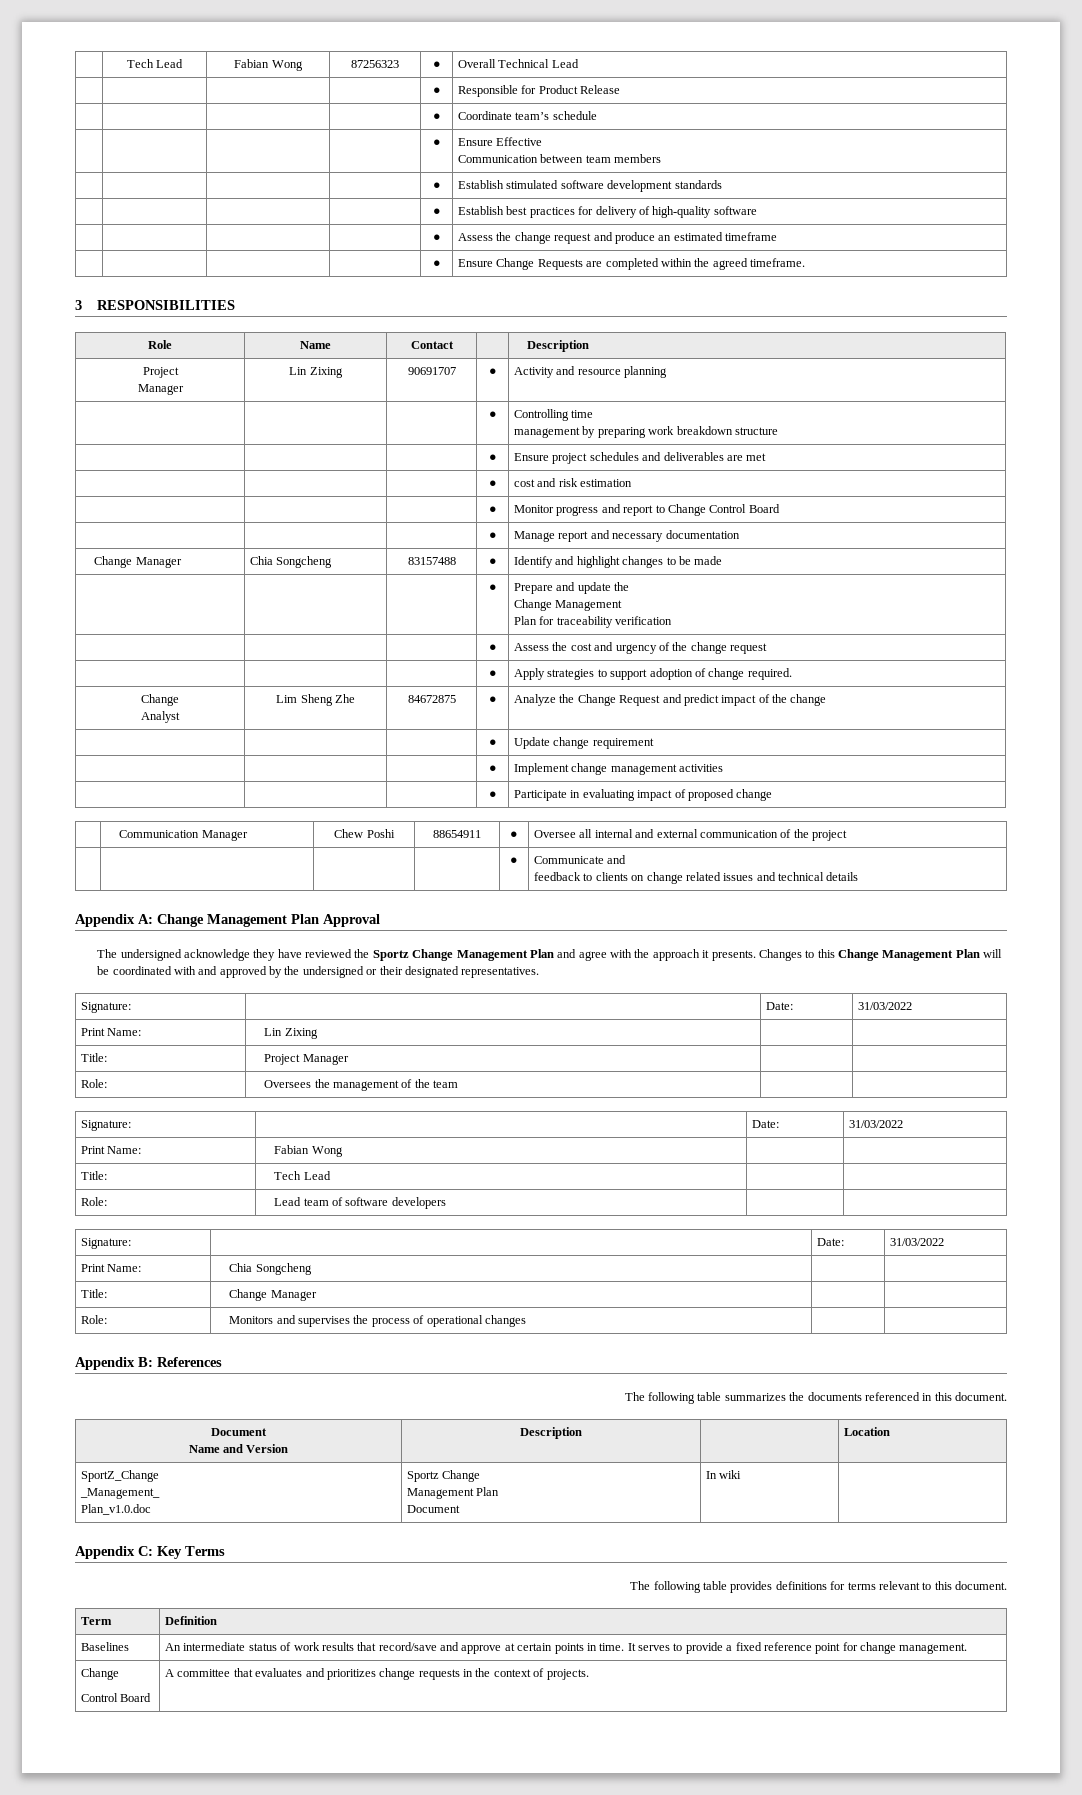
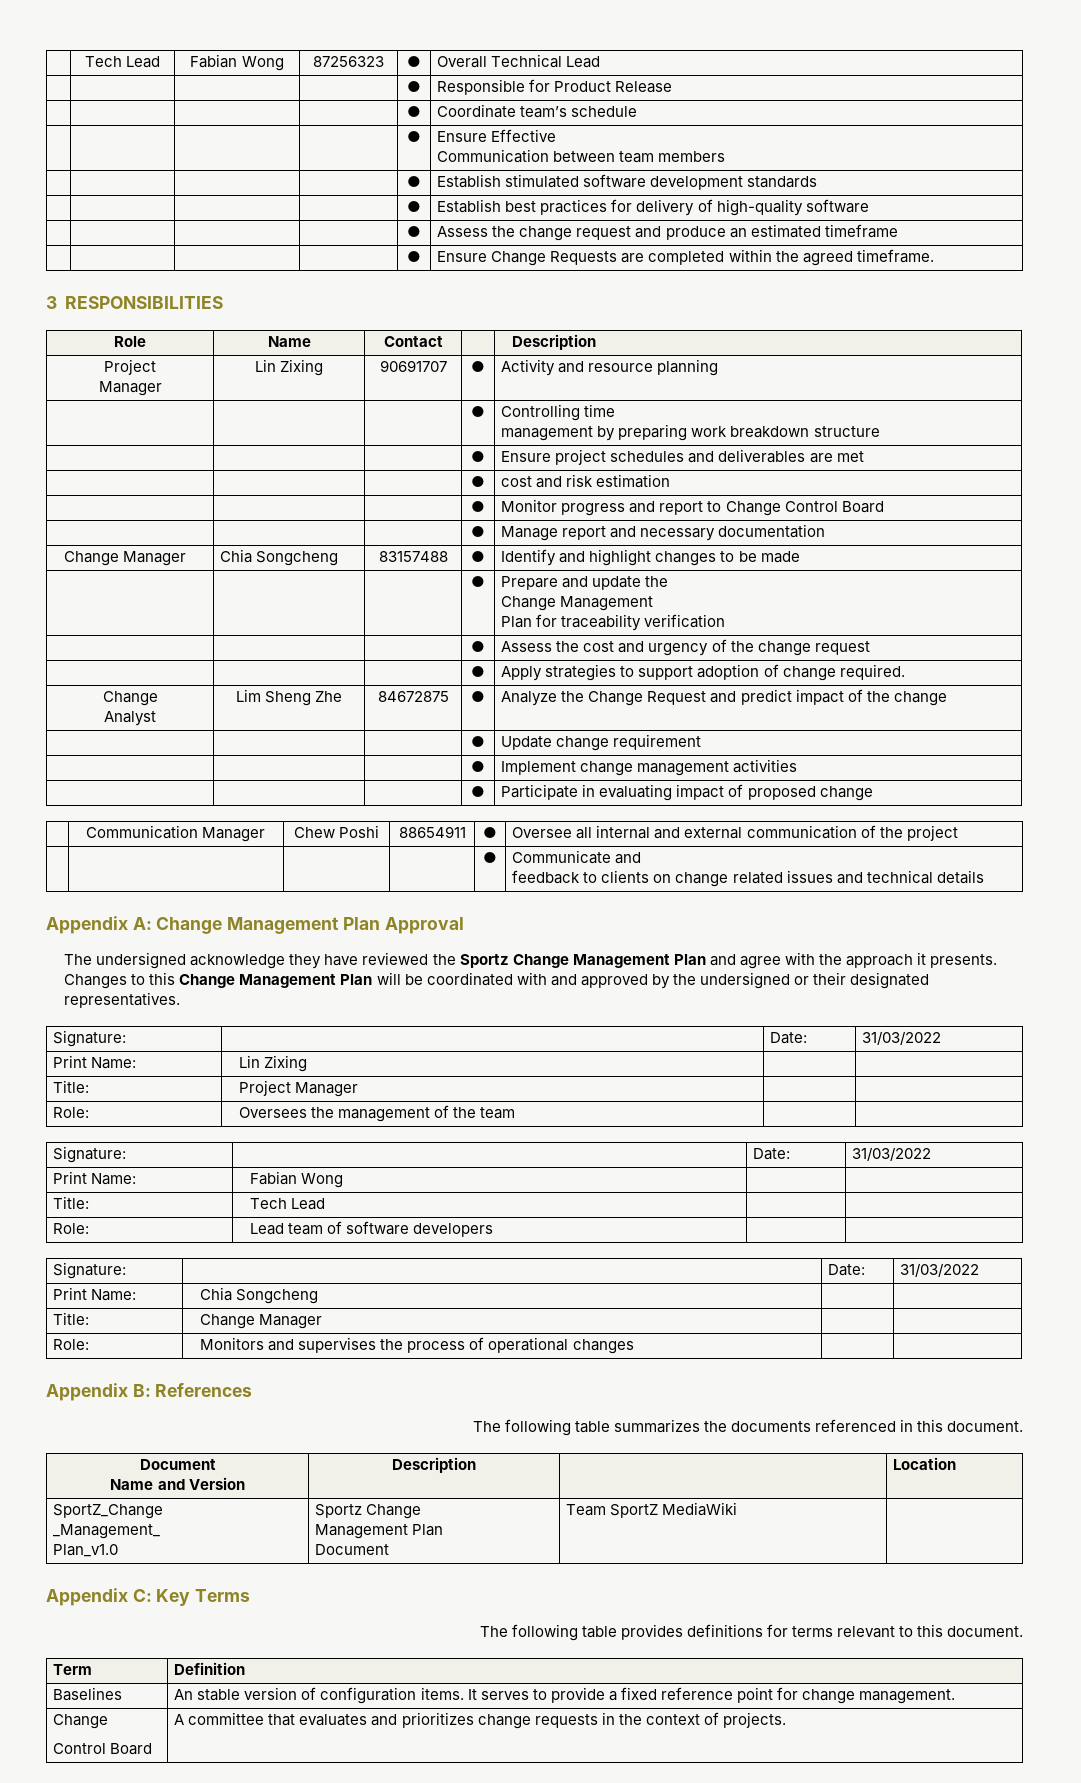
  SportZ_Change
  _Management_
- Plan_v1.0.doc | Sportz Change
+ Plan_v1.0 | Sportz Change
  Management Plan
- Document | In wiki |
+ Document | Team SportZ MediaWiki |
- Baselines | An intermediate status of work results that record/save and approve at certain points in time. It serves to provide a fixed reference point for change management.
+ Baselines | An stable version of configuration items. It serves to provide a fixed reference point for change management.

